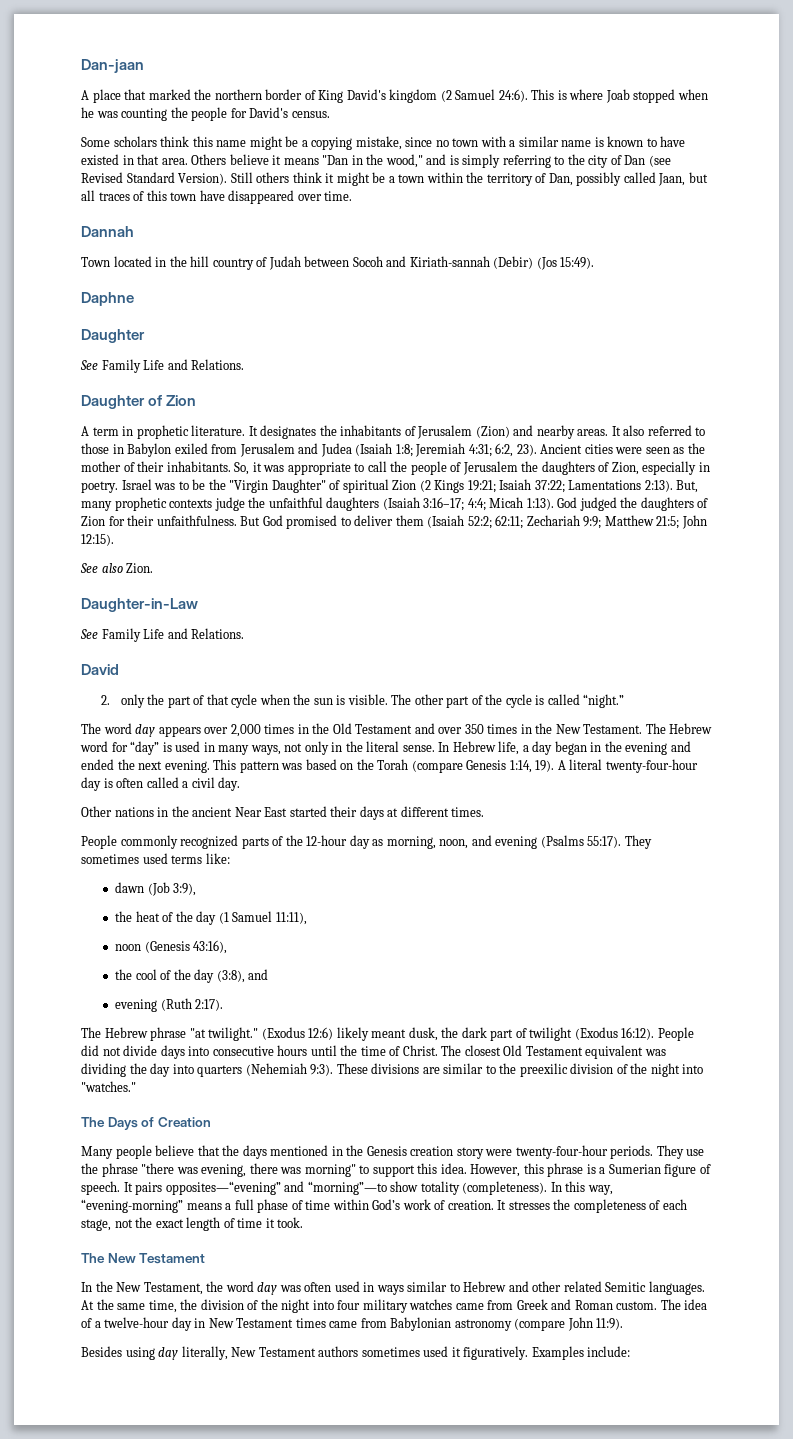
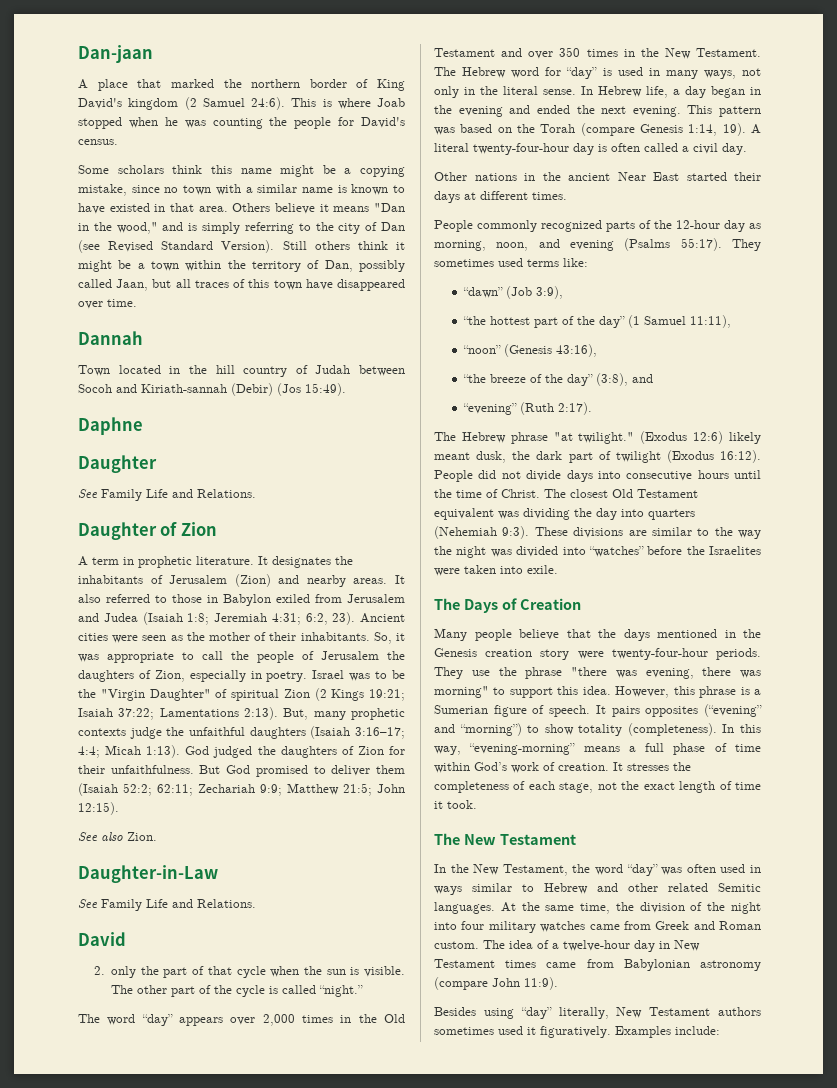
- The word day appears over 2,000 times in the Old Testament and over 350 times in the New Testament.
+ The word “day” appears over 2,000 times in the Old Testament and over 350 times in the New Testament.
- dawn (Job 3:9),
+ “dawn” (Job 3:9),
- the heat of the day (1 Samuel 11:11),
+ “the hottest part of the day” (1 Samuel 11:11),
- noon (Genesis 43:16),
+ “noon” (Genesis 43:16),
- the cool of the day (3:8), and
+ “the breeze of the day” (3:8), and
- evening (Ruth 2:17).
+ “evening” (Ruth 2:17).
- These divisions are similar to the preexilic division of the night into "watches."
+ These divisions are similar to the way the night was divided into “watches” before the Israelites were taken into exile.
- It pairs opposites—“evening” and “morning”—to show totality (completeness).
+ It pairs opposites (“evening” and “morning”) to show totality (completeness).
- In the New Testament, the word day was often used in ways similar to Hebrew and other related Semitic languages.
+ In the New Testament, the word “day” was often used in ways similar to Hebrew and other related Semitic languages.
- Besides using day literally, New Testament authors sometimes used it figuratively.
+ Besides using “day” literally, New Testament authors sometimes used it figuratively.

